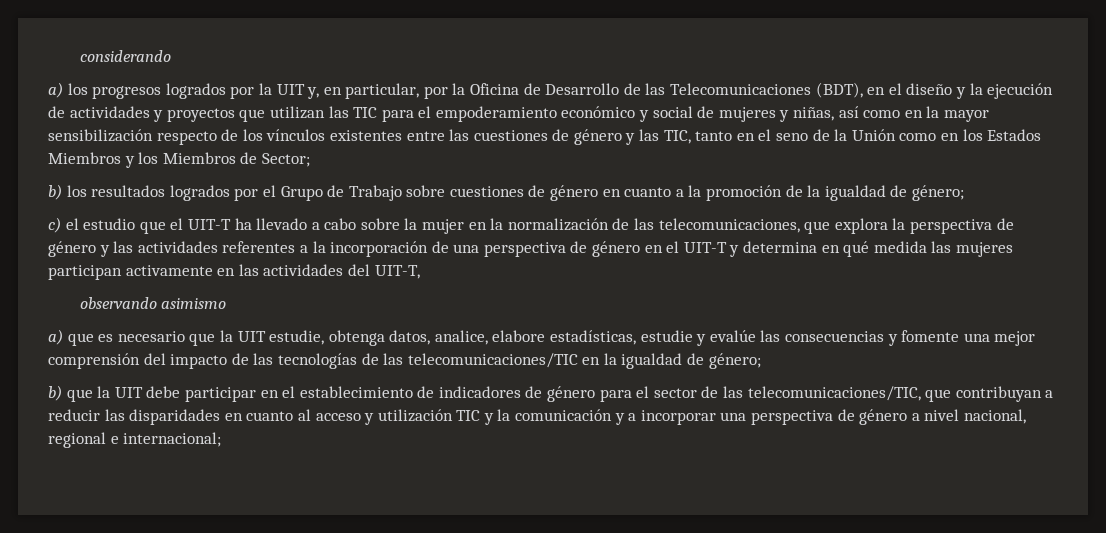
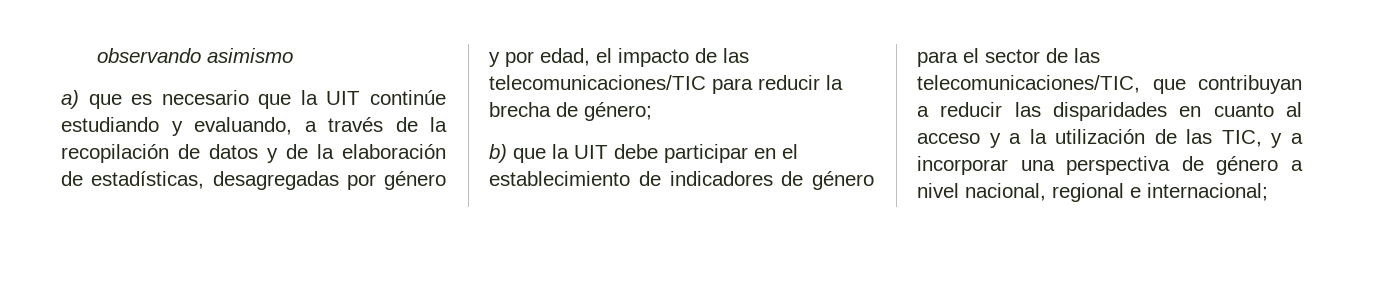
- considerando
- a) los progresos logrados por la UIT y, en particular, por la Oficina de Desarrollo de las Telecomunicaciones (BDT), en el diseño y la ejecución de actividades y proyectos que utilizan las TIC para el empoderamiento económico y social de mujeres y niñas, así como en la mayor sensibilización respecto de los vínculos existentes entre las cuestiones de género y las TIC, tanto en el seno de la Unión como en los Estados Miembros y los Miembros de Sector;
- b) los resultados logrados por el Grupo de Trabajo sobre cuestiones de género en cuanto a la promoción de la igualdad de género;
- c) el estudio que el UIT-T ha llevado a cabo sobre la mujer en la normalización de las telecomunicaciones, que explora la perspectiva de género y las actividades referentes a la incorporación de una perspectiva de género en el UIT-T y determina en qué medida las mujeres participan activamente en las actividades del UIT-T,
- a) que es necesario que la UIT estudie, obtenga datos, analice, elabore estadísticas, estudie y evalúe las consecuencias y fomente una mejor comprensión del impacto de las tecnologías de las telecomunicaciones/TIC en la igualdad de género;
+ a) que es necesario que la UIT continúe estudiando y evaluando, a través de la recopilación de datos y de la elaboración de estadísticas, desagregadas por género y por edad, el impacto de las telecomunicaciones/TIC para reducir la brecha de género;
- b) que la UIT debe participar en el establecimiento de indicadores de género para el sector de las telecomunicaciones/TIC, que contribuyan a reducir las disparidades en cuanto al acceso y utilización TIC y la comunicación y a incorporar una perspectiva de género a nivel nacional, regional e internacional;
+ b) que la UIT debe participar en el establecimiento de indicadores de género para el sector de las telecomunicaciones/TIC, que contribuyan a reducir las disparidades en cuanto al acceso y a la utilización de las TIC, y a incorporar una perspectiva de género a nivel nacional, regional e internacional;

